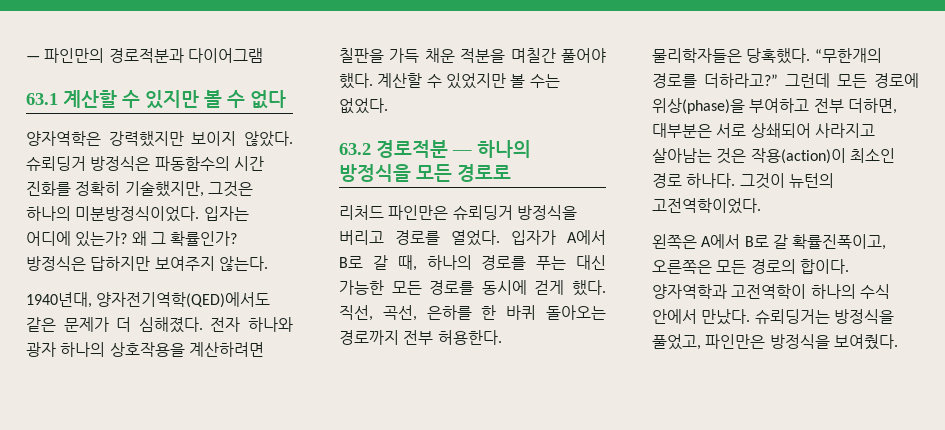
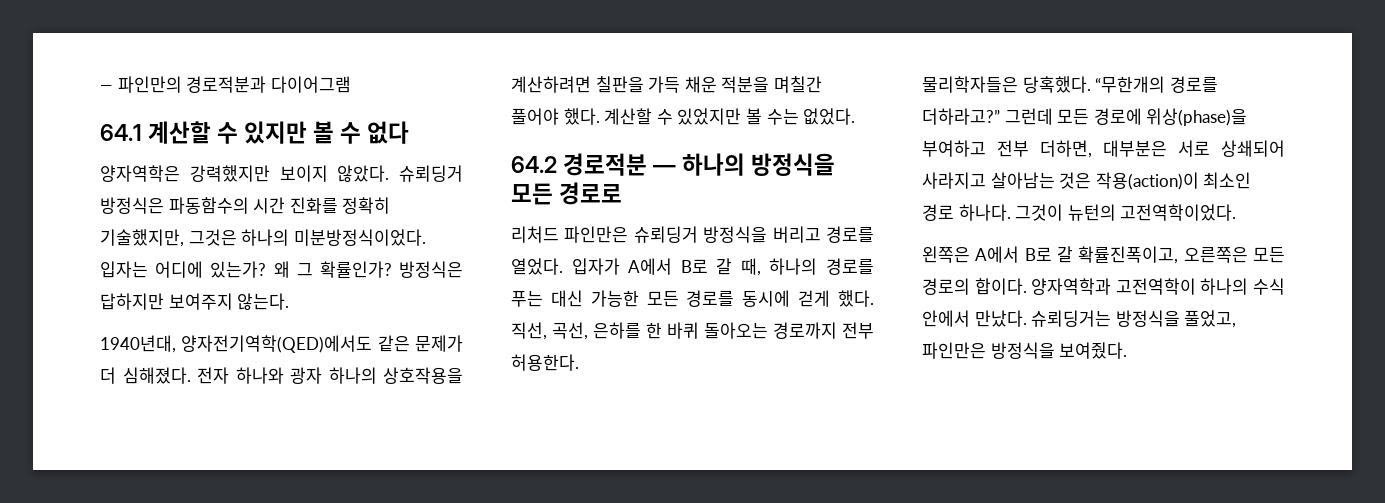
- 63.1 계산할 수 있지만 볼 수 없다
+ 64.1 계산할 수 있지만 볼 수 없다
- 63.2 경로적분 — 하나의 방정식을 모든 경로로
+ 64.2 경로적분 — 하나의 방정식을 모든 경로로

